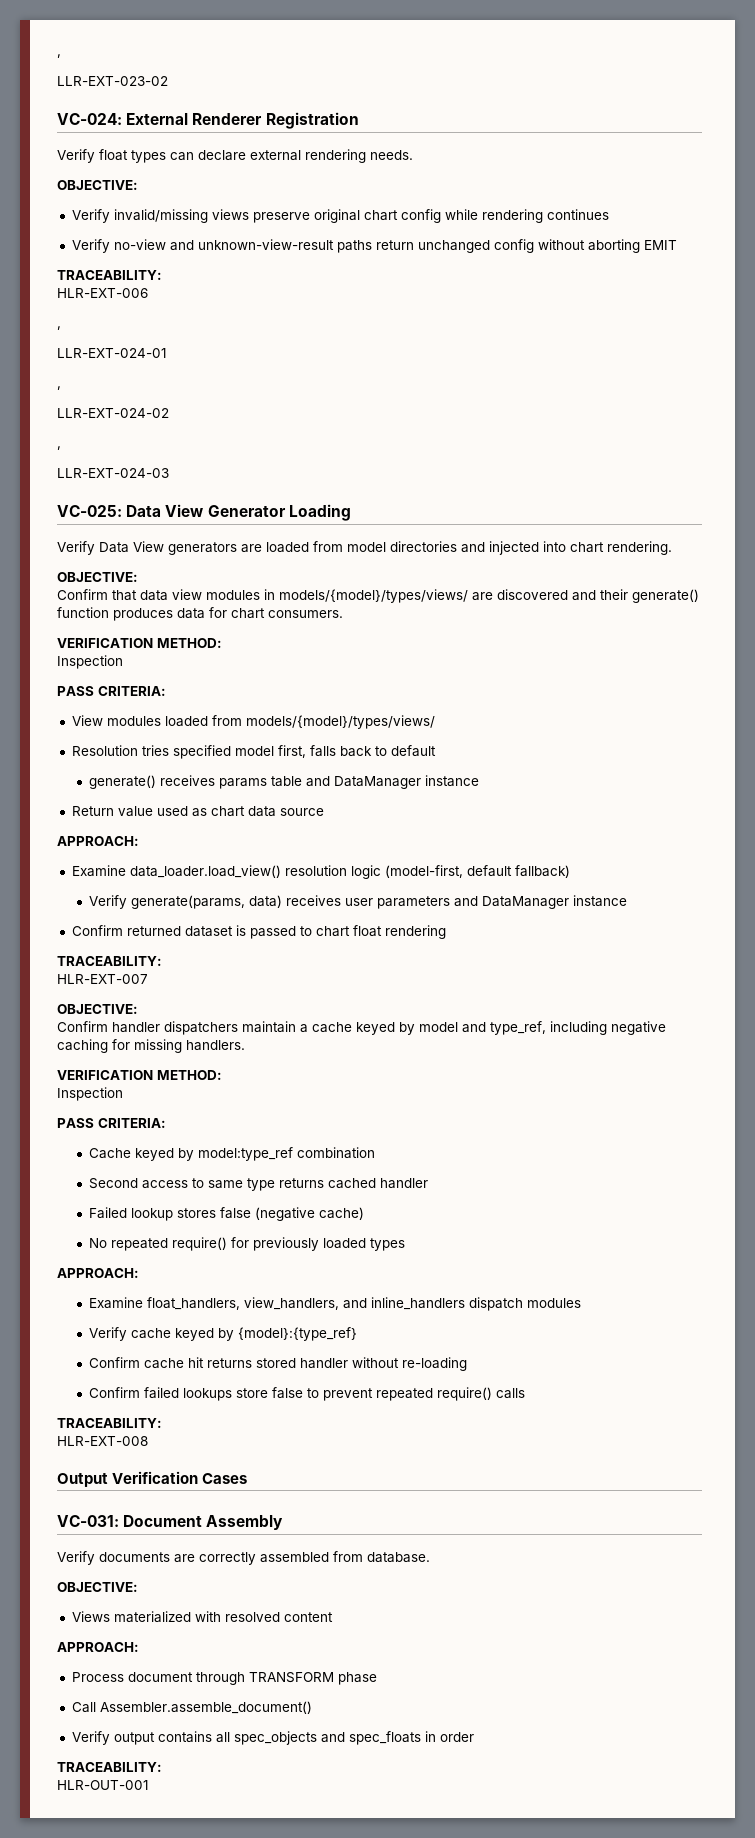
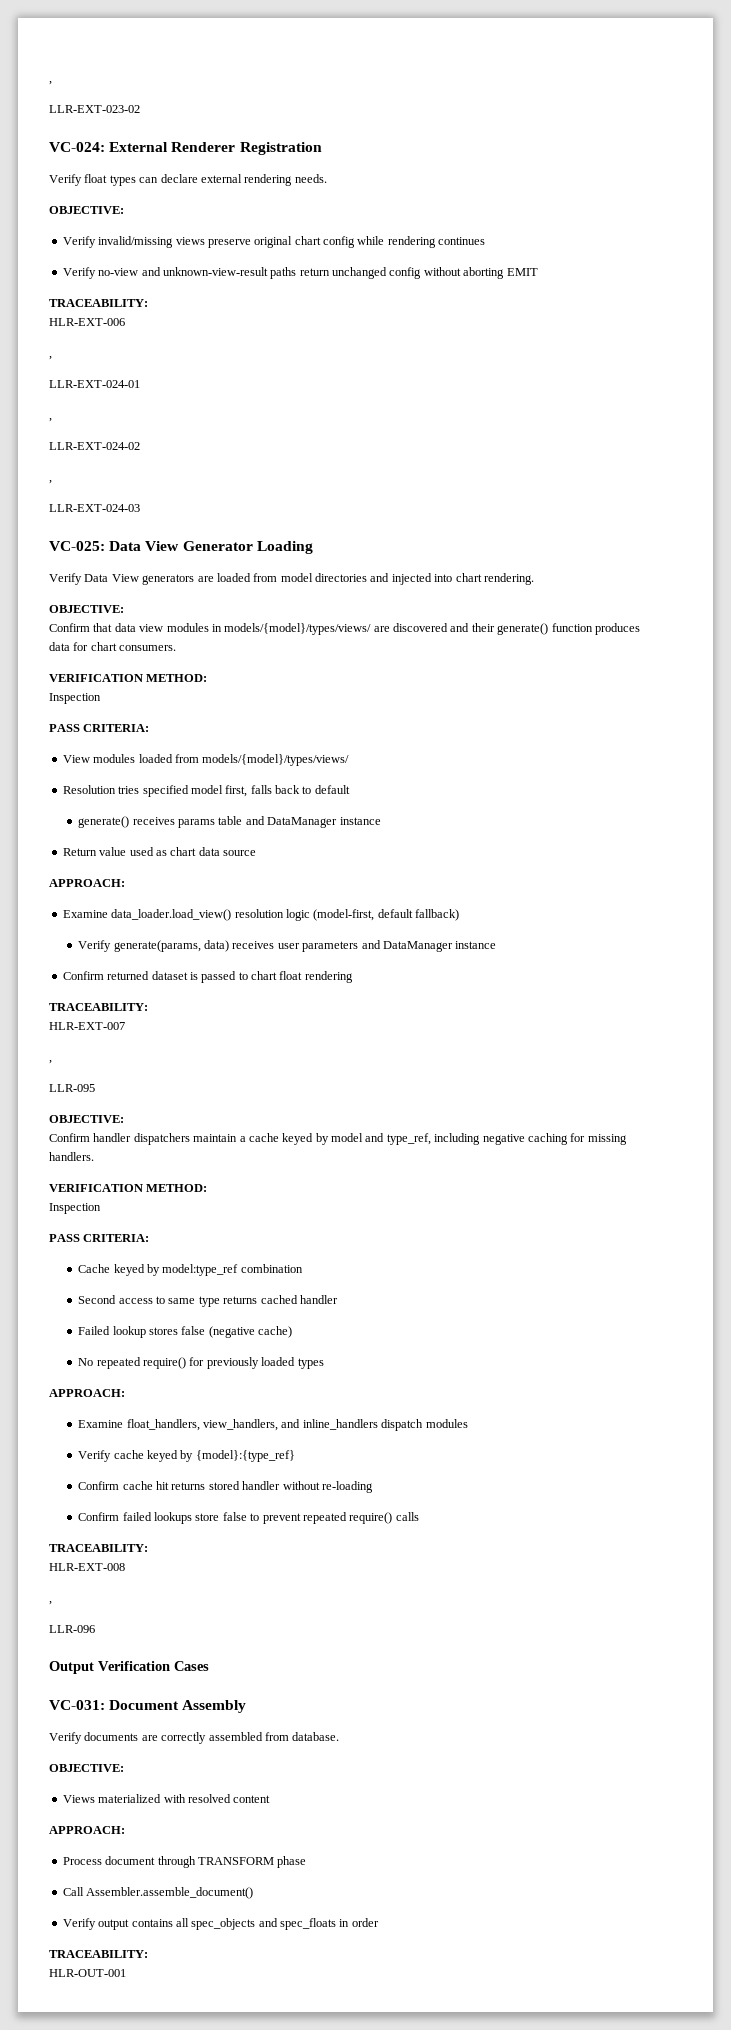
  HLR-EXT-007
+ ,
+ LLR-095
  HLR-EXT-008
+ ,
+ LLR-096

